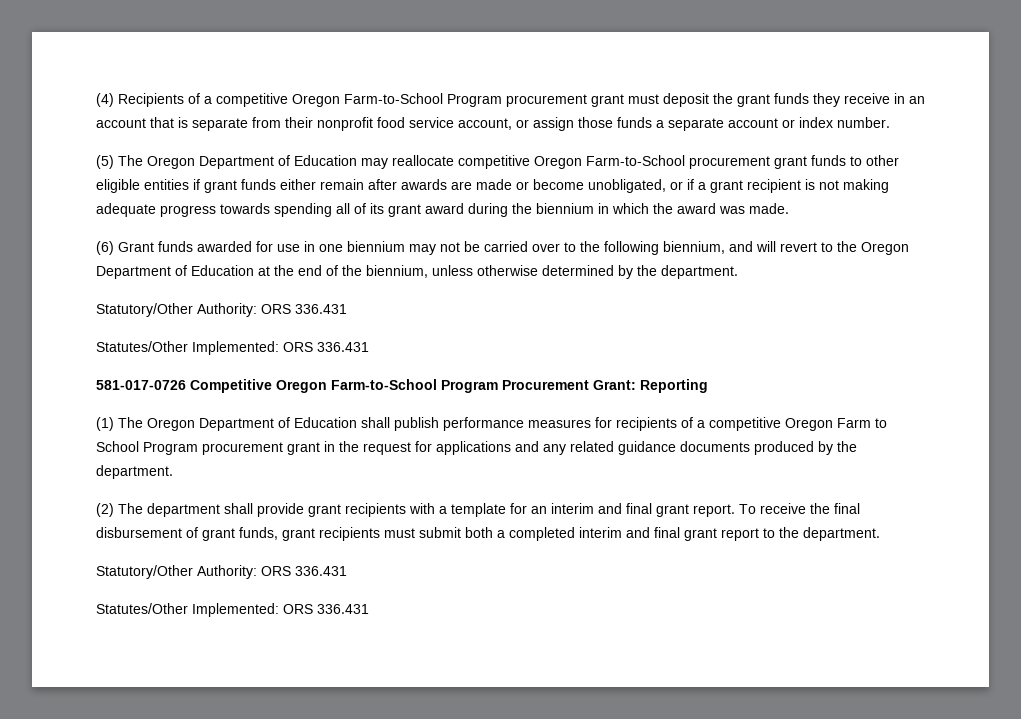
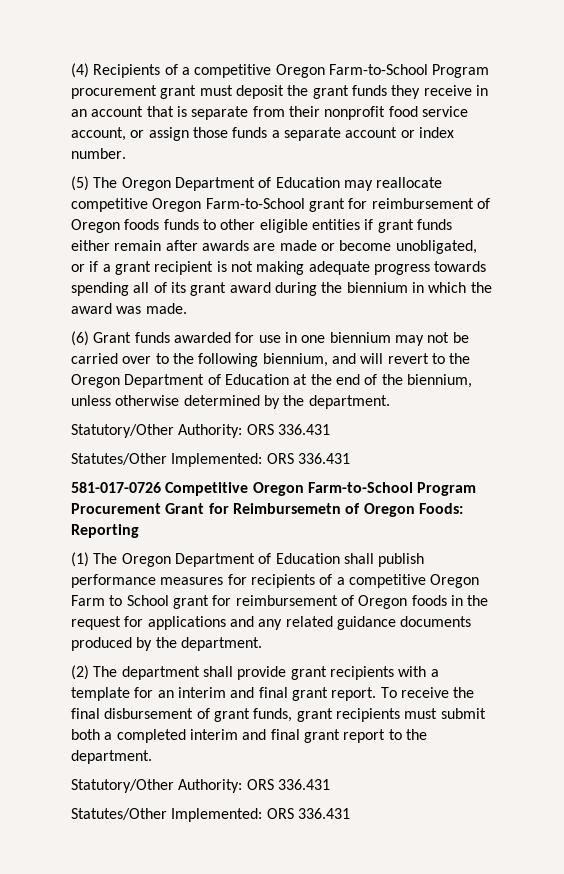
- (5) The Oregon Department of Education may reallocate competitive Oregon Farm-to-School procurement grant funds to other eligible entities if grant funds either remain after awards are made or become unobligated, or if a grant recipient is not making adequate progress towards spending all of its grant award during the biennium in which the award was made.
+ (5) The Oregon Department of Education may reallocate competitive Oregon Farm-to-School grant for reimbursement of Oregon foods funds to other eligible entities if grant funds either remain after awards are made or become unobligated, or if a grant recipient is not making adequate progress towards spending all of its grant award during the biennium in which the award was made.
- 581-017-0726 Competitive Oregon Farm-to-School Program Procurement Grant: Reporting
+ 581-017-0726 Competitive Oregon Farm-to-School Program Procurement Grant for Reimbursemetn of Oregon Foods: Reporting
- (1) The Oregon Department of Education shall publish performance measures for recipients of a competitive Oregon Farm to School Program procurement grant in the request for applications and any related guidance documents produced by the department.
+ (1) The Oregon Department of Education shall publish performance measures for recipients of a competitive Oregon Farm to School grant for reimbursement of Oregon foods in the request for applications and any related guidance documents produced by the department.

